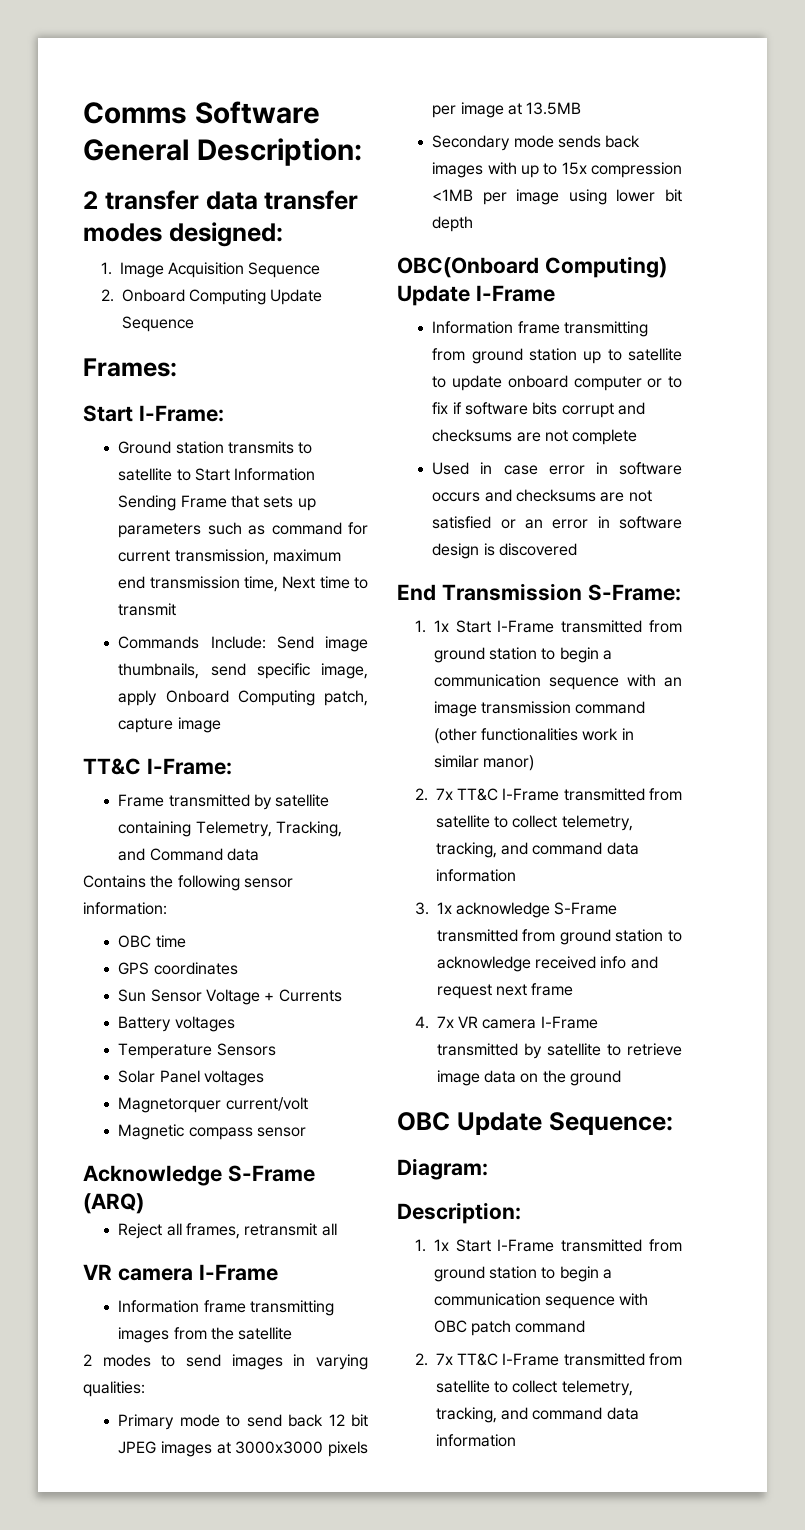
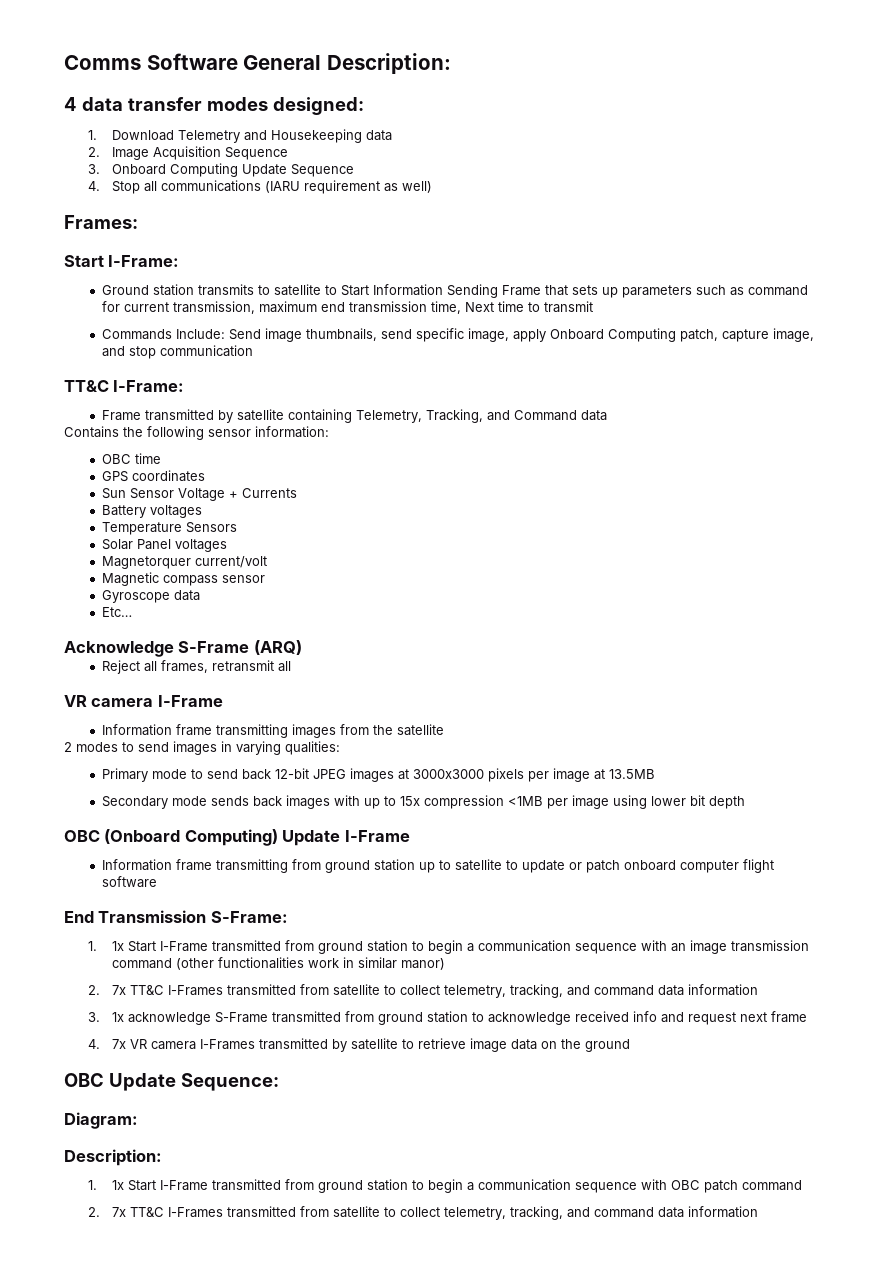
- 2 transfer data transfer modes designed:
+ 4 data transfer modes designed:
- 1. Image Acquisition Sequence
+ 1. Download Telemetry and Housekeeping data
+ 2. Image Acquisition Sequence
- 2. Onboard Computing Update Sequence
+ 3. Onboard Computing Update Sequence
+ 4. Stop all communications (IARU requirement as well)
- Commands Include: Send image thumbnails, send specific image, apply Onboard Computing patch, capture image
+ Commands Include: Send image thumbnails, send specific image, apply Onboard Computing patch, capture image, and stop communication
+ Gyroscope data
+ Etc…
- Primary mode to send back 12 bit JPEG images at 3000x3000 pixels per image at 13.5MB
+ Primary mode to send back 12-bit JPEG images at 3000x3000 pixels per image at 13.5MB
- OBC(Onboard Computing) Update I-Frame
+ OBC (Onboard Computing) Update I-Frame
- Information frame transmitting from ground station up to satellite to update onboard computer or to fix if software bits corrupt and checksums are not complete
- Used in case error in software occurs and checksums are not satisfied or an error in software design is discovered
+ Information frame transmitting from ground station up to satellite to update or patch onboard computer flight software
  1. 1x Start I-Frame transmitted from ground station to begin a communication sequence with an image transmission command (other functionalities work in similar manor)
- 2. 7x TT&C I-Frame transmitted from satellite to collect telemetry, tracking, and command data information
+ 2. 7x TT&C I-Frames transmitted from satellite to collect telemetry, tracking, and command data information
- 4. 7x VR camera I-Frame transmitted by satellite to retrieve image data on the ground
+ 4. 7x VR camera I-Frames transmitted by satellite to retrieve image data on the ground
  1. 1x Start I-Frame transmitted from ground station to begin a communication sequence with OBC patch command
- 2. 7x TT&C I-Frame transmitted from satellite to collect telemetry, tracking, and command data information
+ 2. 7x TT&C I-Frames transmitted from satellite to collect telemetry, tracking, and command data information

